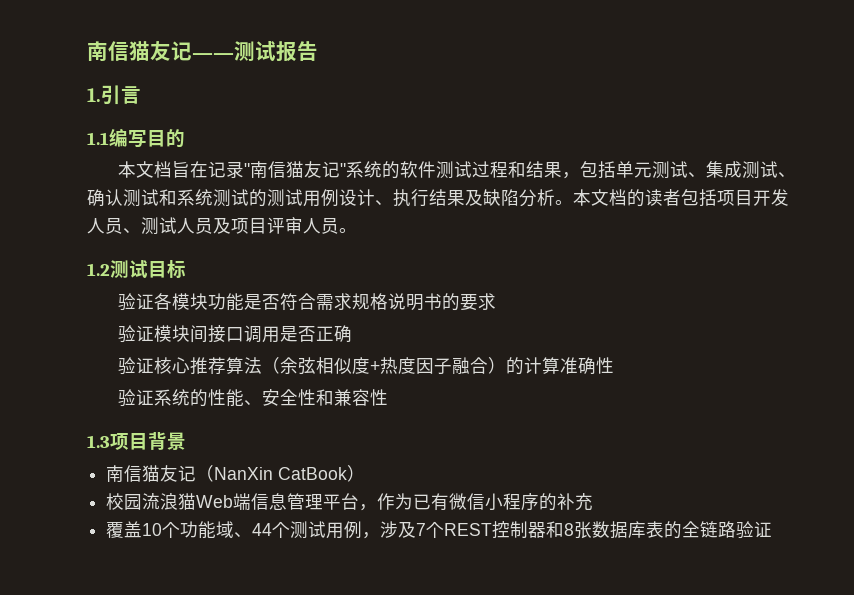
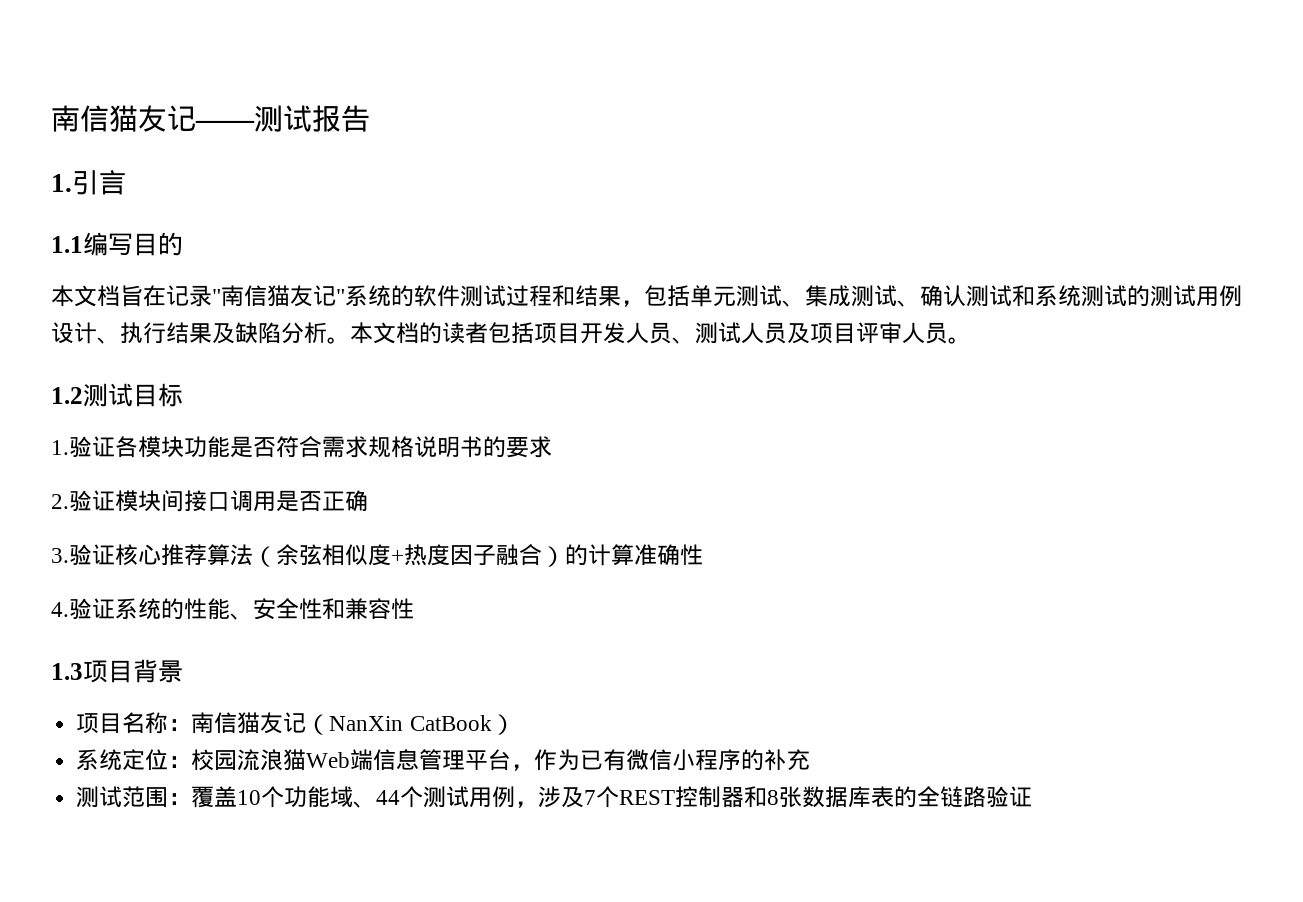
- 验证各模块功能是否符合需求规格说明书的要求
+ 1.验证各模块功能是否符合需求规格说明书的要求
- 验证模块间接口调用是否正确
+ 2.验证模块间接口调用是否正确
- 验证核心推荐算法（余弦相似度+热度因子融合）的计算准确性
+ 3.验证核心推荐算法（余弦相似度+热度因子融合）的计算准确性
- 验证系统的性能、安全性和兼容性
+ 4.验证系统的性能、安全性和兼容性
- 南信猫友记（NanXin CatBook）
+ 项目名称：南信猫友记（NanXin CatBook）
- 校园流浪猫Web端信息管理平台，作为已有微信小程序的补充
+ 系统定位：校园流浪猫Web端信息管理平台，作为已有微信小程序的补充
- 覆盖10个功能域、44个测试用例，涉及7个REST控制器和8张数据库表的全链路验证
+ 测试范围：覆盖10个功能域、44个测试用例，涉及7个REST控制器和8张数据库表的全链路验证

